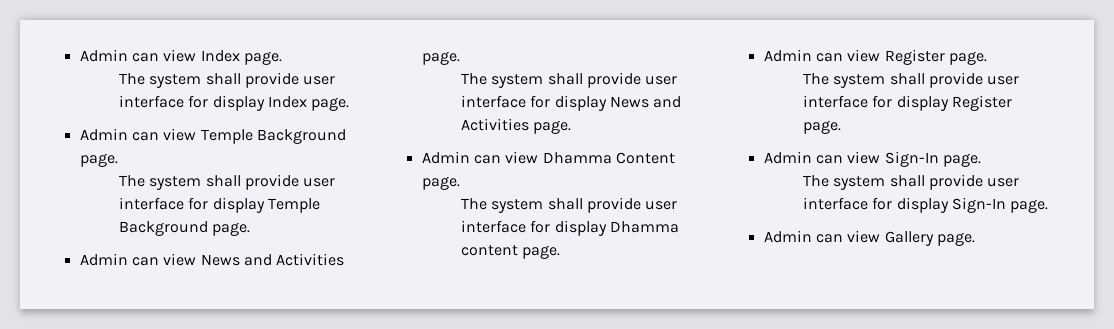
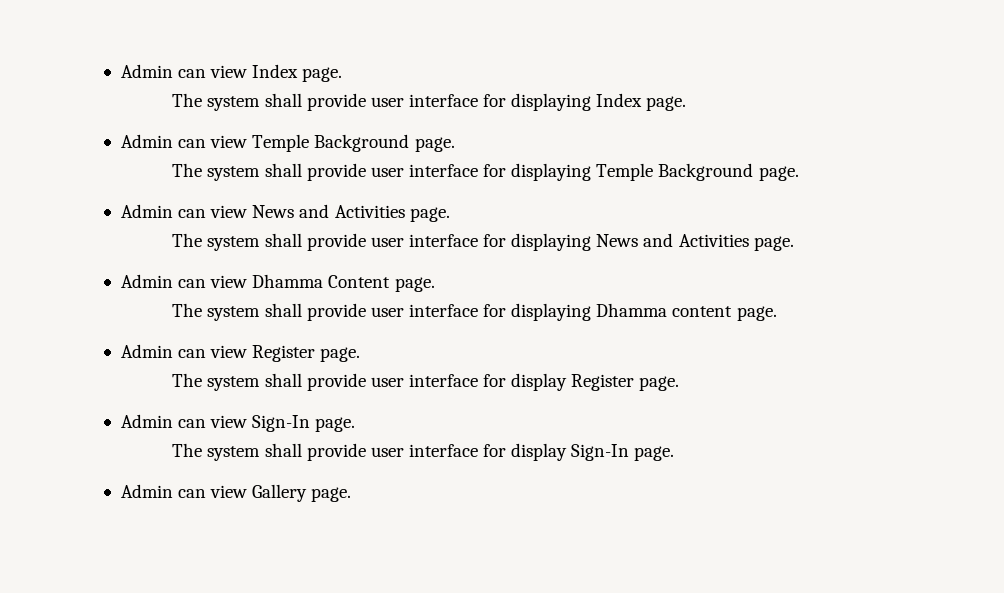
- The system shall provide user interface for display Index page.
+ The system shall provide user interface for displaying Index page.
- The system shall provide user interface for display Temple Background page.
+ The system shall provide user interface for displaying Temple Background page.
- The system shall provide user interface for display News and Activities page.
+ The system shall provide user interface for displaying News and Activities page.
- The system shall provide user interface for display Dhamma content page.
+ The system shall provide user interface for displaying Dhamma content page.

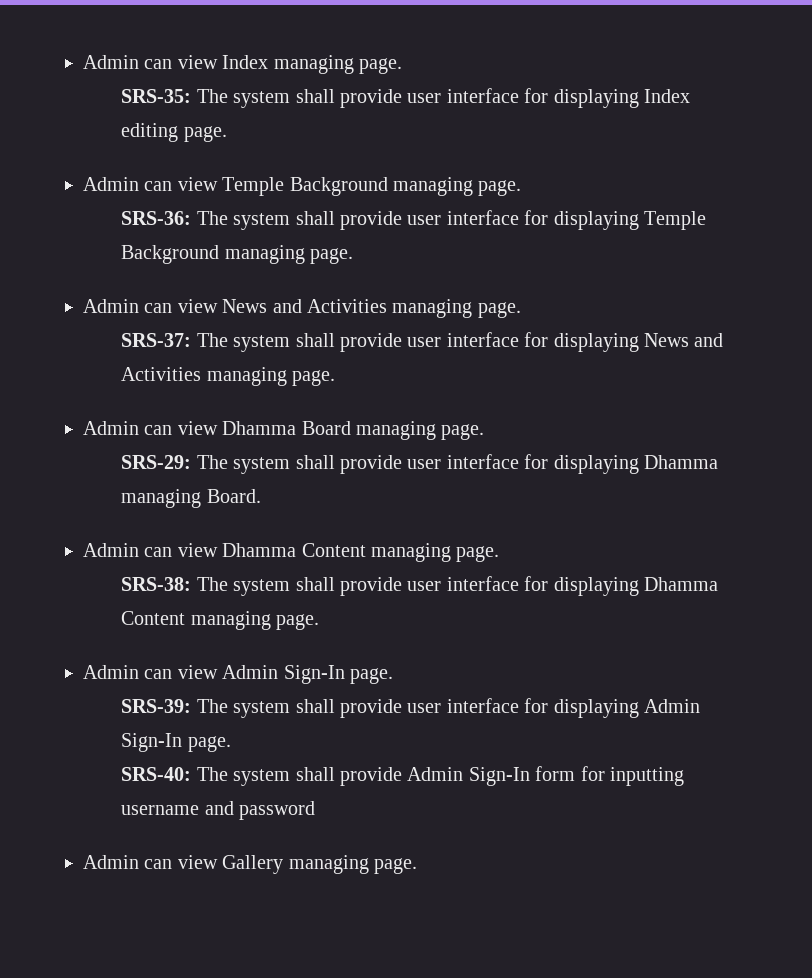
- Admin can view Index page.
- The system shall provide user interface for displaying Index page.
+ Admin can view Index managing page.
+ SRS-35: The system shall provide user interface for displaying Index editing page.
- Admin can view Temple Background page.
- The system shall provide user interface for displaying Temple Background page.
+ Admin can view Temple Background managing page.
+ SRS-36: The system shall provide user interface for displaying Temple Background managing page.
- Admin can view News and Activities page.
- The system shall provide user interface for displaying News and Activities page.
+ Admin can view News and Activities managing page.
+ SRS-37: The system shall provide user interface for displaying News and Activities managing page.
- Admin can view Dhamma Content page.
- The system shall provide user interface for displaying Dhamma content page.
- Admin can view Register page.
- The system shall provide user interface for display Register page.
- Admin can view Sign-In page.
- The system shall provide user interface for display Sign-In page.
+ Admin can view Dhamma Board managing page.
+ SRS-29: The system shall provide user interface for displaying Dhamma managing Board.
+ Admin can view Dhamma Content managing page.
+ SRS-38: The system shall provide user interface for displaying Dhamma Content managing page.
+ Admin can view Admin Sign-In page.
+ SRS-39: The system shall provide user interface for displaying Admin Sign-In page.
+ SRS-40: The system shall provide Admin Sign-In form for inputting username and password
- Admin can view Gallery page.
+ Admin can view Gallery managing page.

